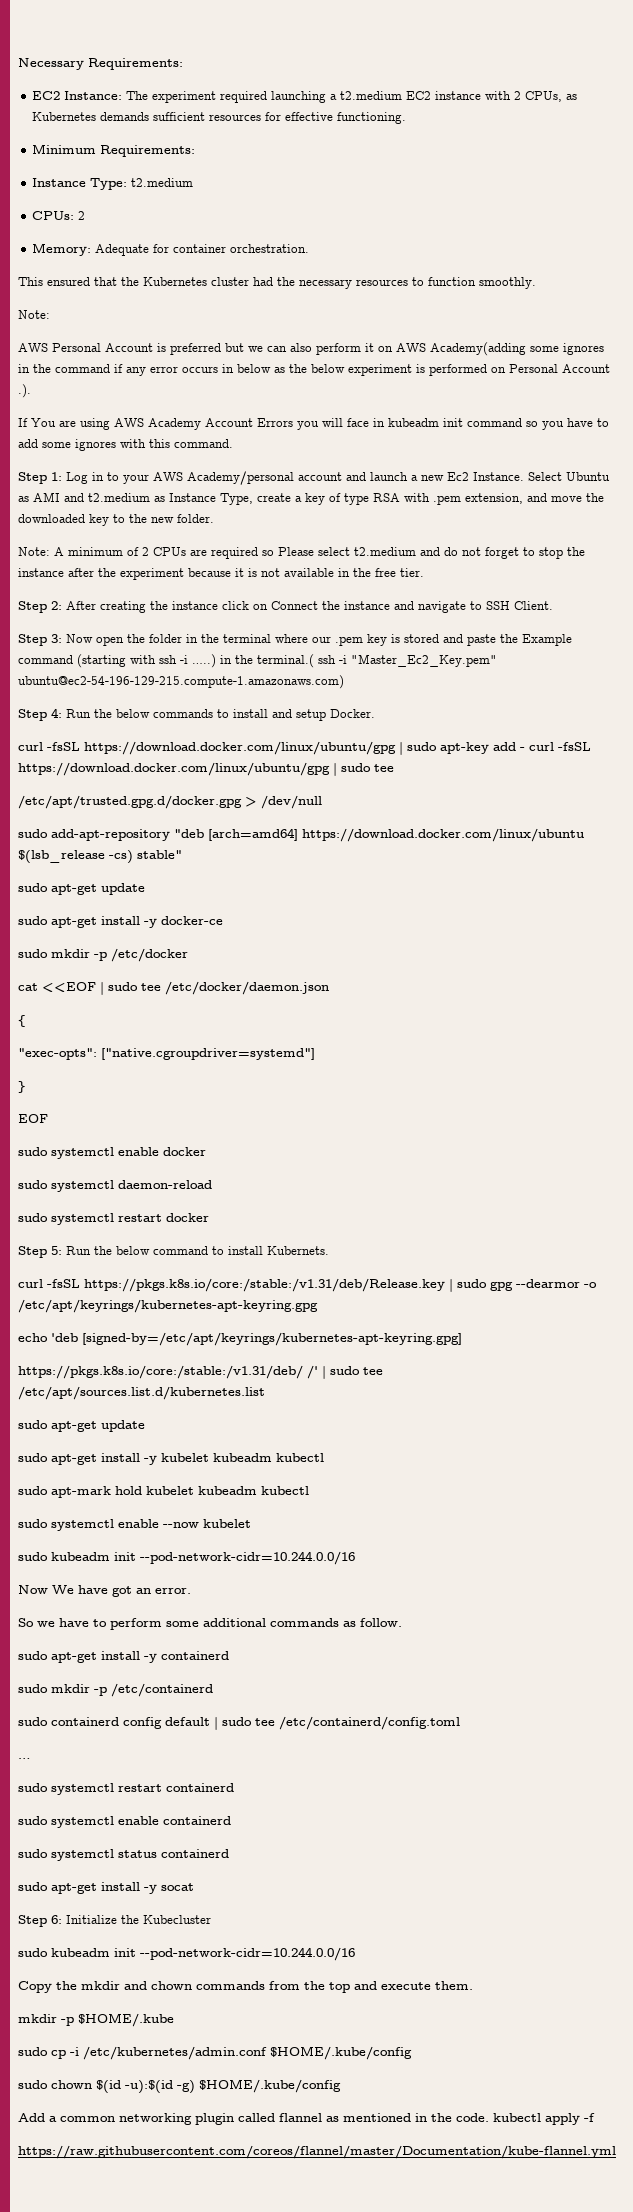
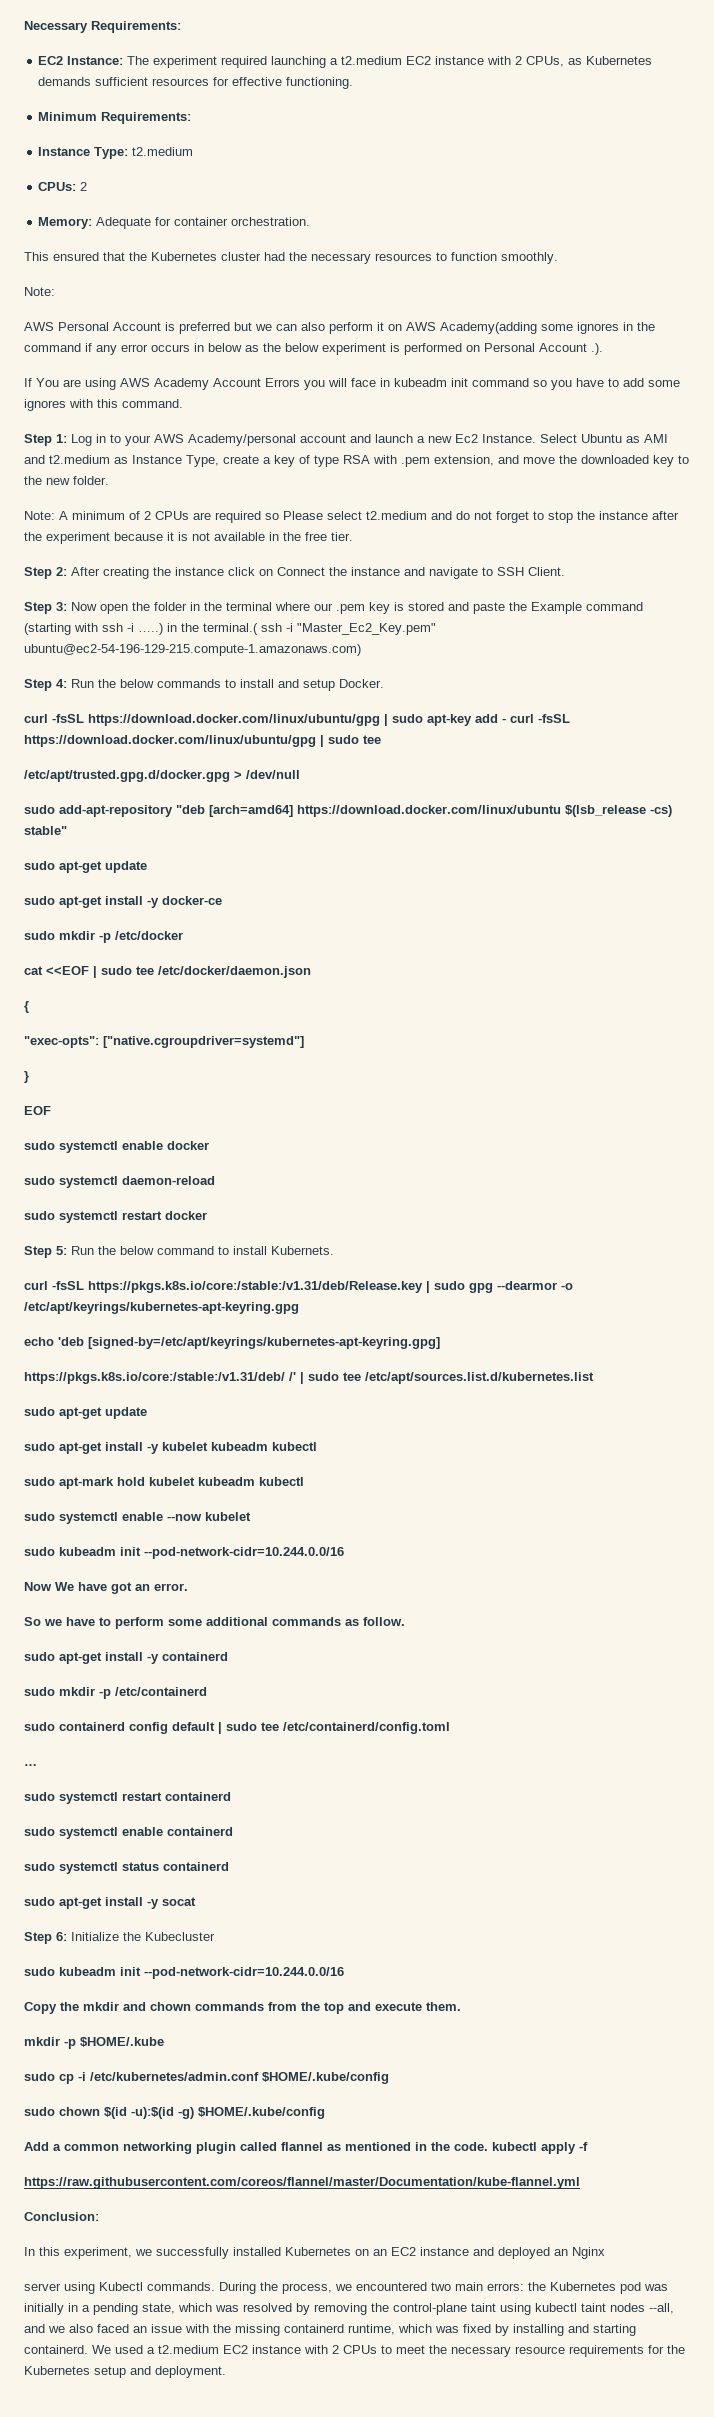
+ Conclusion:
+ In this experiment, we successfully installed Kubernetes on an EC2 instance and deployed an Nginx
+ server using Kubectl commands. During the process, we encountered two main errors: the Kubernetes pod was initially in a pending state, which was resolved by removing the control-plane taint using kubectl taint nodes --all, and we also faced an issue with the missing containerd runtime, which was fixed by installing and starting containerd. We used a t2.medium EC2 instance with 2 CPUs to meet the necessary resource requirements for the Kubernetes setup and deployment.

